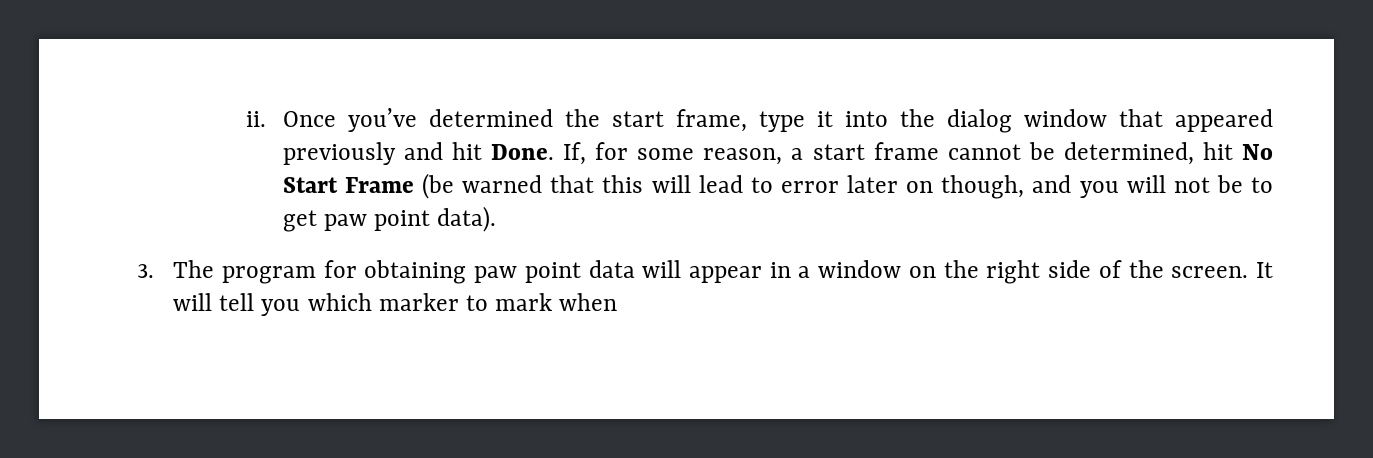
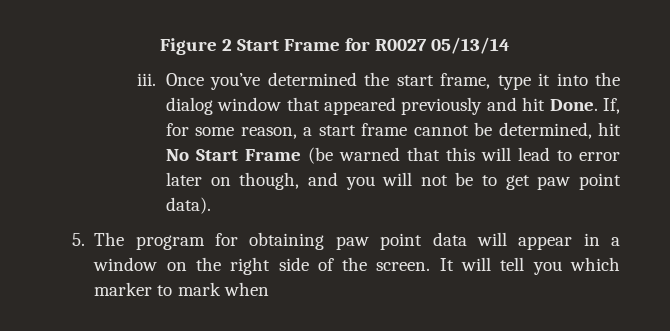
- ii.
+ Figure 2 Start Frame for R0027 05/13/14
+ iii.
- 3. The program for obtaining paw point data will appear in a window on the right side of the screen.
+ 5. The program for obtaining paw point data will appear in a window on the right side of the screen.

